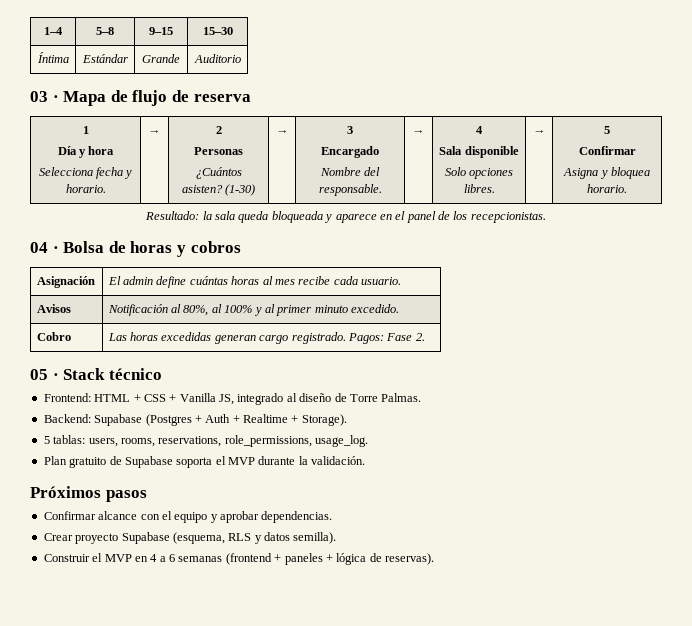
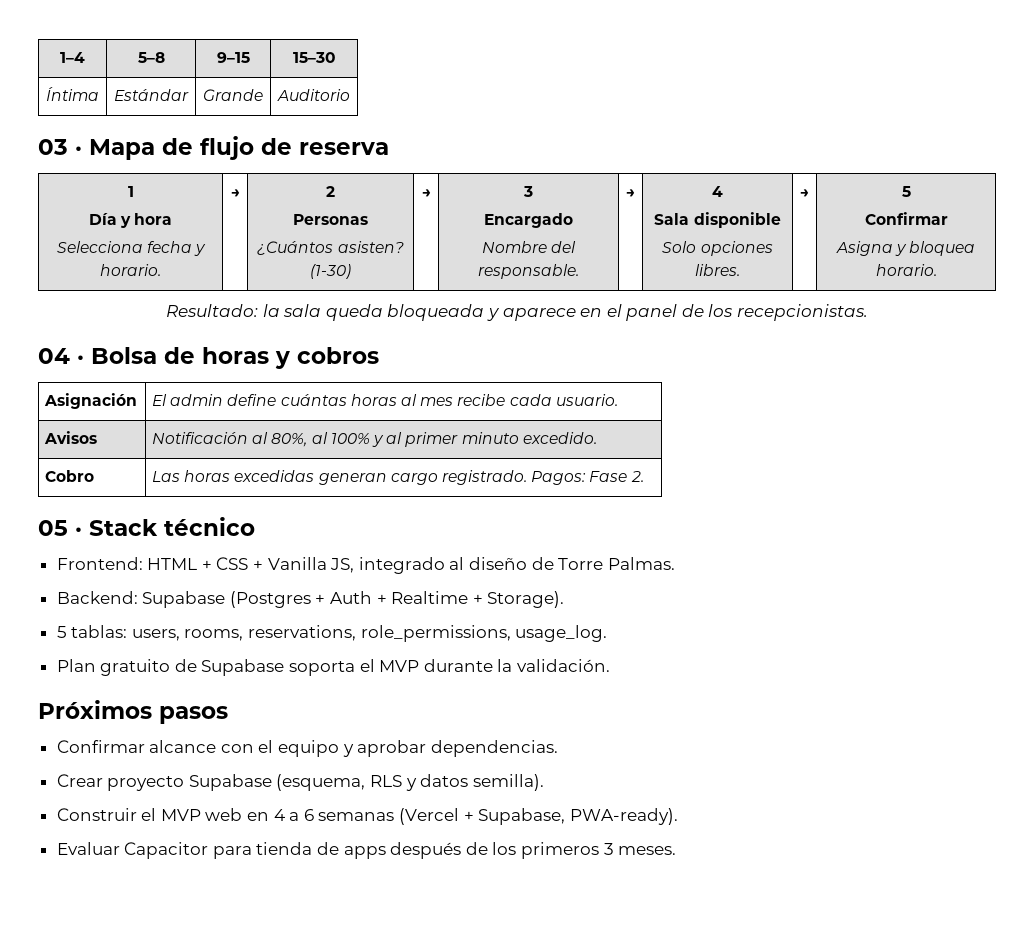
- Construir el MVP en 4 a 6 semanas (frontend + paneles + lógica de reservas).
+ Construir el MVP web en 4 a 6 semanas (Vercel + Supabase, PWA-ready).
+ Evaluar Capacitor para tienda de apps después de los primeros 3 meses.

